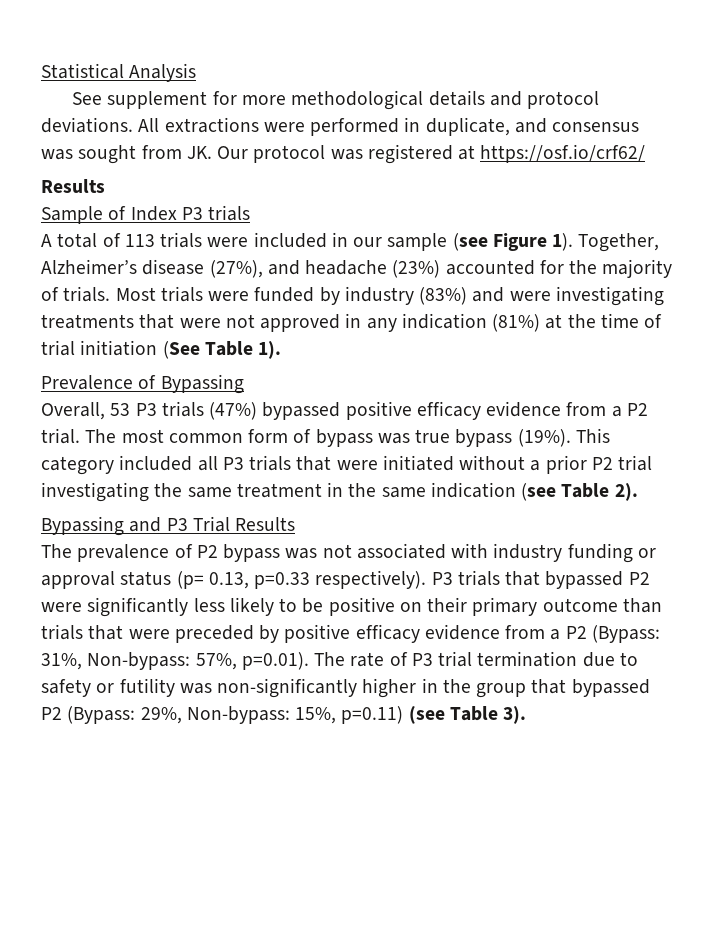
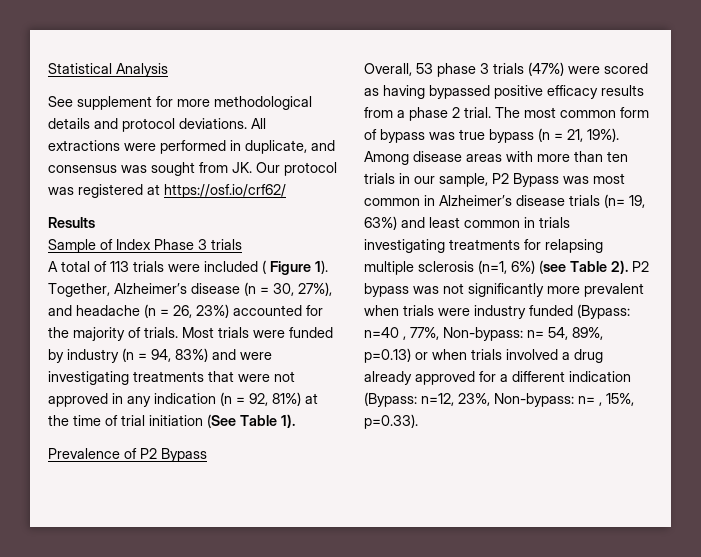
- Sample of Index P3 trials
+ Sample of Index Phase 3 trials
- A total of 113 trials were included in our sample (see Figure 1).
+ A total of 113 trials were included ( Figure 1).
- Together, Alzheimer’s disease (27%), and headache (23%) accounted for the majority of trials.
+ Together, Alzheimer’s disease (n = 30, 27%), and headache (n = 26, 23%) accounted for the majority of trials.
- Most trials were funded by industry (83%) and were investigating treatments that were not approved in any indication (81%) at the time of trial initiation (See Table 1).
+ Most trials were funded by industry (n = 94, 83%) and were investigating treatments that were not approved in any indication (n = 92, 81%) at the time of trial initiation (See Table 1).
- Prevalence of Bypassing
+ Prevalence of P2 Bypass
- Overall, 53 P3 trials (47%) bypassed positive efficacy evidence from a P2 trial.
+ Overall, 53 phase 3 trials (47%) were scored as having bypassed positive efficacy results from a phase 2 trial.
- The most common form of bypass was true bypass (19%). This category included all P3 trials that were initiated without a prior P2 trial investigating the same treatment in the same indication (see Table 2).
- Bypassing and P3 Trial Results
- The prevalence of P2 bypass was not associated with industry funding or approval status (p= 0.13, p=0.33 respectively). P3 trials that bypassed P2 were significantly less likely to be positive on their primary outcome than trials that were preceded by positive efficacy evidence from a P2 (Bypass: 31%, Non-bypass: 57%, p=0.01). The rate of P3 trial termination due to safety or futility was non-significantly higher in the group that bypassed P2 (Bypass: 29%, Non-bypass: 15%, p=0.11) (see Table 3).
+ The most common form of bypass was true bypass (n = 21, 19%). Among disease areas with more than ten trials in our sample, P2 Bypass was most common in Alzheimer’s disease trials (n= 19, 63%) and least common in trials investigating treatments for relapsing multiple sclerosis (n=1, 6%) (see Table 2). P2 bypass was not significantly more prevalent when trials were industry funded (Bypass: n=40 , 77%, Non-bypass: n= 54, 89%, p=0.13) or when trials involved a drug already approved for a different indication (Bypass: n=12, 23%, Non-bypass: n= , 15%, p=0.33).

